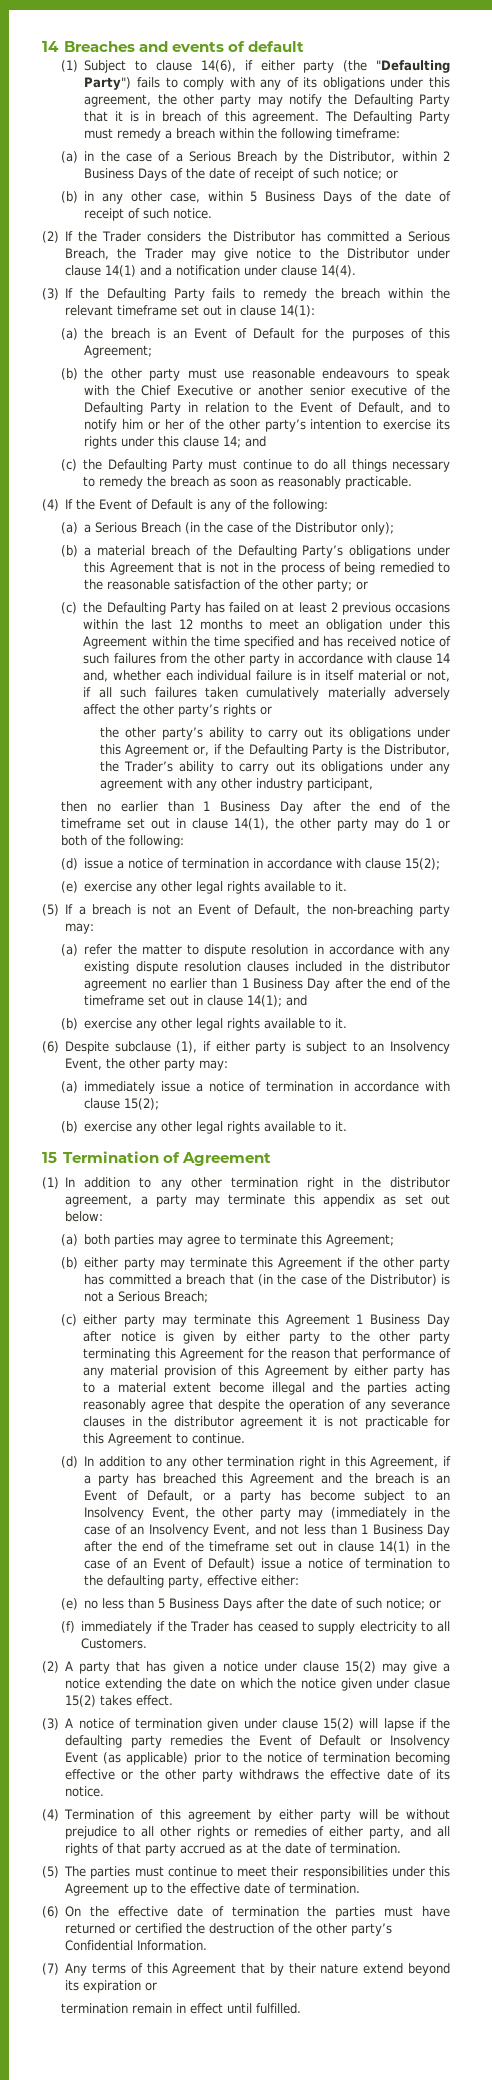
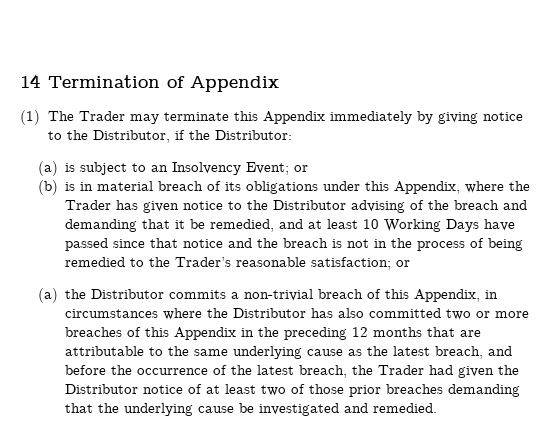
- 14 Breaches and events of default
- (1) Subject to clause 14(6), if either party (the "Defaulting Party") fails to comply with any of its obligations under this agreement, the other party may notify the Defaulting Party that it is in breach of this agreement. The Defaulting Party must remedy a breach within the following timeframe:
- (a) in the case of a Serious Breach by the Distributor, within 2 Business Days of the date of receipt of such notice; or
- (b) in any other case, within 5 Business Days of the date of receipt of such notice.
- (2) If the Trader considers the Distributor has committed a Serious Breach, the Trader may give notice to the Distributor under clause 14(1) and a notification under clause 14(4).
- (3) If the Defaulting Party fails to remedy the breach within the relevant timeframe set out in clause 14(1):
- (a) the breach is an Event of Default for the purposes of this Agreement;
- (b) the other party must use reasonable endeavours to speak with the Chief Executive or another senior executive of the Defaulting Party in relation to the Event of Default, and to notify him or her of the other party’s intention to exercise its rights under this clause 14; and
- (c) the Defaulting Party must continue to do all things necessary to remedy the breach as soon as reasonably practicable.
- (4) If the Event of Default is any of the following:
- (a) a Serious Breach (in the case of the Distributor only);
- (b) a material breach of the Defaulting Party’s obligations under this Agreement that is not in the process of being remedied to the reasonable satisfaction of the other party; or
- (c) the Defaulting Party has failed on at least 2 previous occasions within the last 12 months to meet an obligation under this Agreement within the time specified and has received notice of such failures from the other party in accordance with clause 14 and, whether each individual failure is in itself material or not, if all such failures taken cumulatively materially adversely affect the other party’s rights or
- the other party’s ability to carry out its obligations under this Agreement or, if the Defaulting Party is the Distributor, the Trader’s ability to carry out its obligations under any agreement with any other industry participant,
- then no earlier than 1 Business Day after the end of the timeframe set out in clause 14(1), the other party may do 1 or both of the following:
- (d) issue a notice of termination in accordance with clause 15(2);
- (e) exercise any other legal rights available to it.
- (5) If a breach is not an Event of Default, the non-breaching party may:
- (a) refer the matter to dispute resolution in accordance with any existing dispute resolution clauses included in the distributor agreement no earlier than 1 Business Day after the end of the timeframe set out in clause 14(1); and
- (b) exercise any other legal rights available to it.
- (6) Despite subclause (1), if either party is subject to an Insolvency Event, the other party may:
- (a) immediately issue a notice of termination in accordance with clause 15(2);
- (b) exercise any other legal rights available to it.
- 15 Termination of Agreement
- (1) In addition to any other termination right in the distributor agreement, a party may terminate this appendix as set out below:
- (a) both parties may agree to terminate this Agreement;
- (b) either party may terminate this Agreement if the other party has committed a breach that (in the case of the Distributor) is not a Serious Breach;
- (c) either party may terminate this Agreement 1 Business Day after notice is given by either party to the other party terminating this Agreement for the reason that performance of any material provision of this Agreement by either party has to a material extent become illegal and the parties acting reasonably agree that despite the operation of any severance clauses in the distributor agreement it is not practicable for this Agreement to continue.
- (d) In addition to any other termination right in this Agreement, if a party has breached this Agreement and the breach is an Event of Default, or a party has become subject to an Insolvency Event, the other party may (immediately in the case of an Insolvency Event, and not less than 1 Business Day after the end of the timeframe set out in clause 14(1) in the case of an Event of Default) issue a notice of termination to the defaulting party, effective either:
- (e) no less than 5 Business Days after the date of such notice; or
- (f) immediately if the Trader has ceased to supply electricity to all Customers.
- (2) A party that has given a notice under clause 15(2) may give a notice extending the date on which the notice given under clasue 15(2) takes effect.
- (3) A notice of termination given under clause 15(2) will lapse if the defaulting party remedies the Event of Default or Insolvency Event (as applicable) prior to the notice of termination becoming effective or the other party withdraws the effective date of its notice.
- (4) Termination of this agreement by either party will be without prejudice to all other rights or remedies of either party, and all rights of that party accrued as at the date of termination.
- (5) The parties must continue to meet their responsibilities under this Agreement up to the effective date of termination.
- (6) On the effective date of termination the parties must have returned or certified the destruction of the other party’s Confidential Information.
- (7) Any terms of this Agreement that by their nature extend beyond its expiration or
- termination remain in effect until fulfilled.
+ 14 Termination of Appendix
+ (1) The Trader may terminate this Appendix immediately by giving notice to the Distributor, if the Distributor:
+ (a) is subject to an Insolvency Event; or
+ (b) is in material breach of its obligations under this Appendix, where the Trader has given notice to the Distributor advising of the breach and demanding that it be remedied, and at least 10 Working Days have passed since that notice and the breach is not in the process of being remedied to the Trader’s reasonable satisfaction; or
+ (a) the Distributor commits a non-trivial breach of this Appendix, in circumstances where the Distributor has also committed two or more breaches of this Appendix in the preceding 12 months that are attributable to the same underlying cause as the latest breach, and before the occurrence of the latest breach, the Trader had given the Distributor notice of at least two of those prior breaches demanding that the underlying cause be investigated and remedied.

